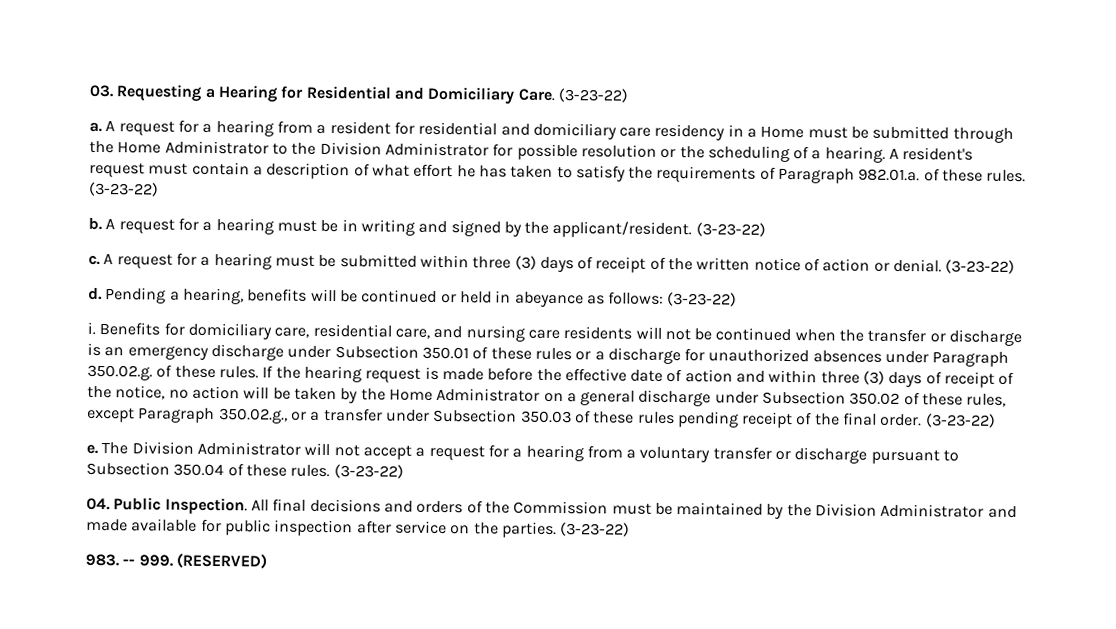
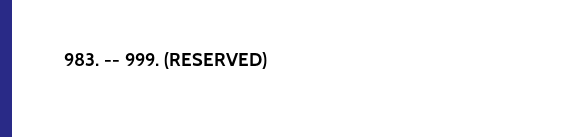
- 03. Requesting a Hearing for Residential and Domiciliary Care. (3-23-22)
- a. A request for a hearing from a resident for residential and domiciliary care residency in a Home must be submitted through the Home Administrator to the Division Administrator for possible resolution or the scheduling of a hearing. A resident's request must contain a description of what effort he has taken to satisfy the requirements of Paragraph 982.01.a. of these rules. (3-23-22)
- b. A request for a hearing must be in writing and signed by the applicant/resident. (3-23-22)
- c. A request for a hearing must be submitted within three (3) days of receipt of the written notice of action or denial. (3-23-22)
- d. Pending a hearing, benefits will be continued or held in abeyance as follows: (3-23-22)
- i. Benefits for domiciliary care, residential care, and nursing care residents will not be continued when the transfer or discharge is an emergency discharge under Subsection 350.01 of these rules or a discharge for unauthorized absences under Paragraph 350.02.g. of these rules. If the hearing request is made before the effective date of action and within three (3) days of receipt of the notice, no action will be taken by the Home Administrator on a general discharge under Subsection 350.02 of these rules, except Paragraph 350.02.g., or a transfer under Subsection 350.03 of these rules pending receipt of the final order. (3-23-22)
- e. The Division Administrator will not accept a request for a hearing from a voluntary transfer or discharge pursuant to Subsection 350.04 of these rules. (3-23-22)
- 04. Public Inspection. All final decisions and orders of the Commission must be maintained by the Division Administrator and made available for public inspection after service on the parties. (3-23-22)

